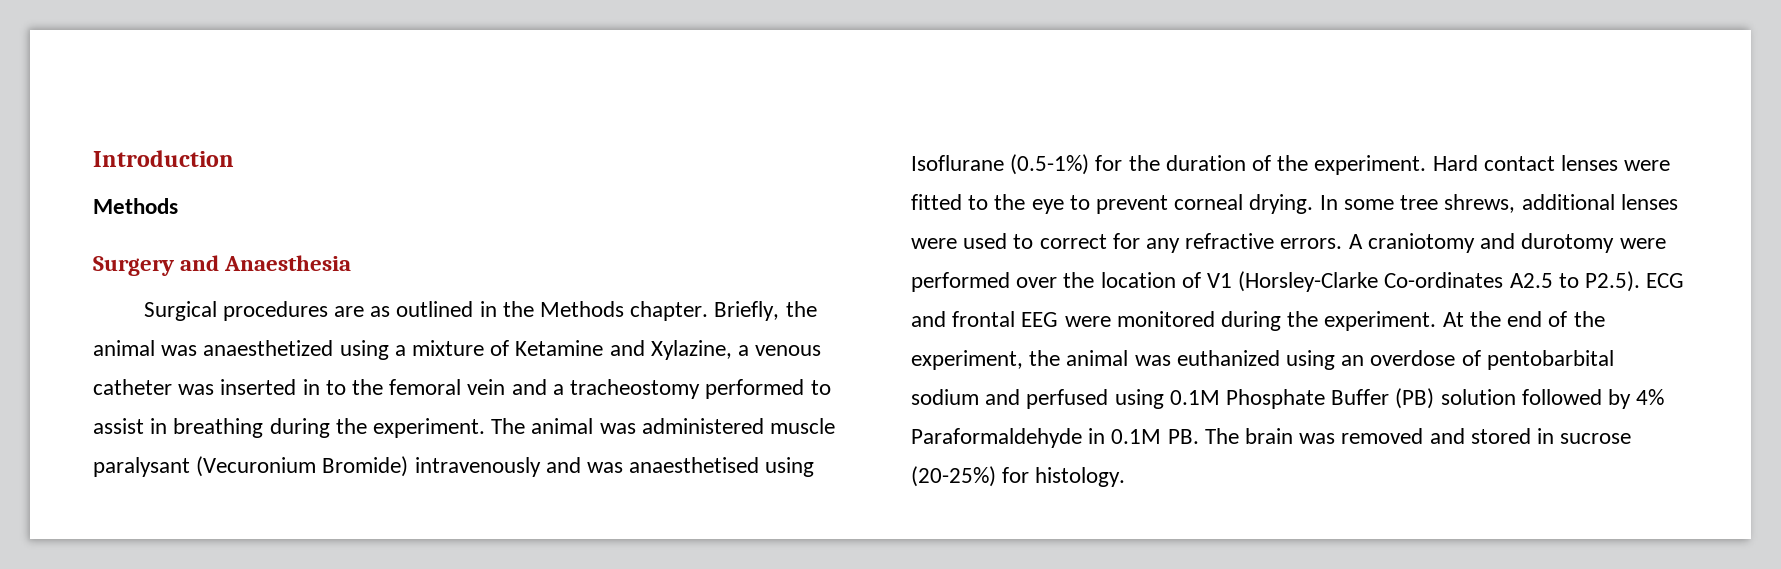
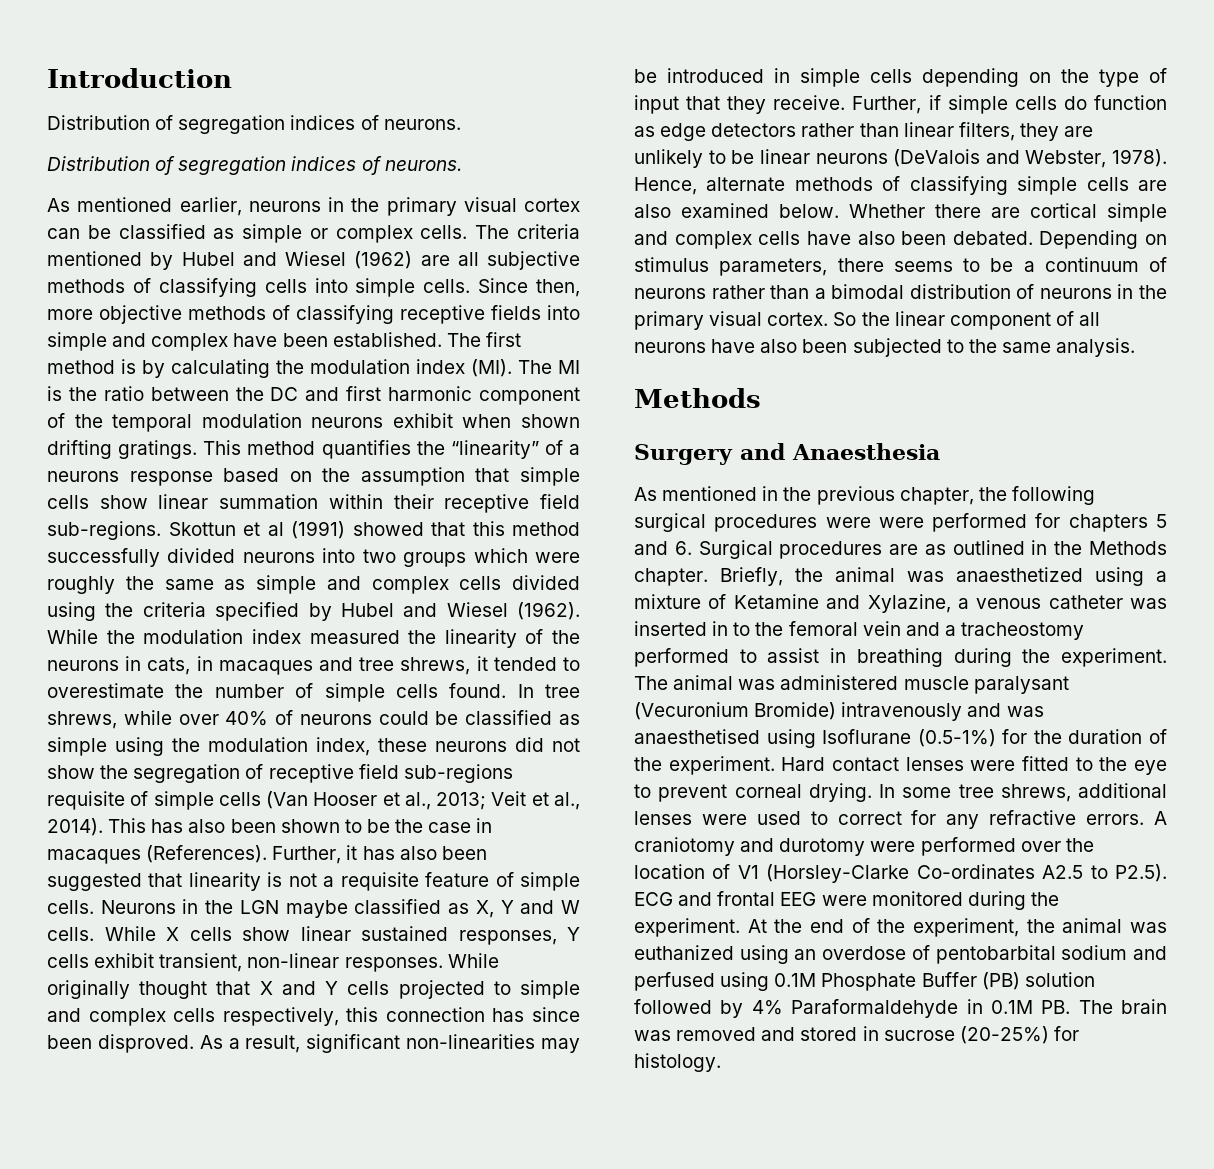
  Introduction
+ Distribution of segregation indices of neurons.
+ Distribution of segregation indices of neurons.
+ As mentioned earlier, neurons in the primary visual cortex can be classified as simple or complex cells. The criteria mentioned by Hubel and Wiesel (1962) are all subjective methods of classifying cells into simple cells. Since then, more objective methods of classifying receptive fields into simple and complex have been established. The first method is by calculating the modulation index (MI). The MI is the ratio between the DC and first harmonic component of the temporal modulation neurons exhibit when shown drifting gratings. This method quantifies the “linearity” of a neurons response based on the assumption that simple cells show linear summation within their receptive field sub-regions. Skottun et al (1991) showed that this method successfully divided neurons into two groups which were roughly the same as simple and complex cells divided using the criteria specified by Hubel and Wiesel (1962). While the modulation index measured the linearity of the neurons in cats, in macaques and tree shrews, it tended to overestimate the number of simple cells found. In tree shrews, while over 40% of neurons could be classified as simple using the modulation index, these neurons did not show the segregation of receptive field sub-regions requisite of simple cells (Van Hooser et al., 2013; Veit et al., 2014). This has also been shown to be the case in macaques (References). Further, it has also been suggested that linearity is not a requisite feature of simple cells. Neurons in the LGN maybe classified as X, Y and W cells. While X cells show linear sustained responses, Y cells exhibit transient, non-linear responses. While originally thought that X and Y cells projected to simple and complex cells respectively, this connection has since been disproved. As a result, significant non-linearities may be introduced in simple cells depending on the type of input that they receive. Further, if simple cells do function as edge detectors rather than linear filters, they are unlikely to be linear neurons (DeValois and Webster, 1978). Hence, alternate methods of classifying simple cells are also examined below. Whether there are cortical simple and complex cells have also been debated. Depending on stimulus parameters, there seems to be a continuum of neurons rather than a bimodal distribution of neurons in the primary visual cortex. So the linear component of all neurons have also been subjected to the same analysis.
  Methods
  Surgery and Anaesthesia
- Surgical procedures are as outlined in the Methods chapter.
+ As mentioned in the previous chapter, the following surgical procedures were were performed for chapters 5 and 6. Surgical procedures are as outlined in the Methods chapter.

